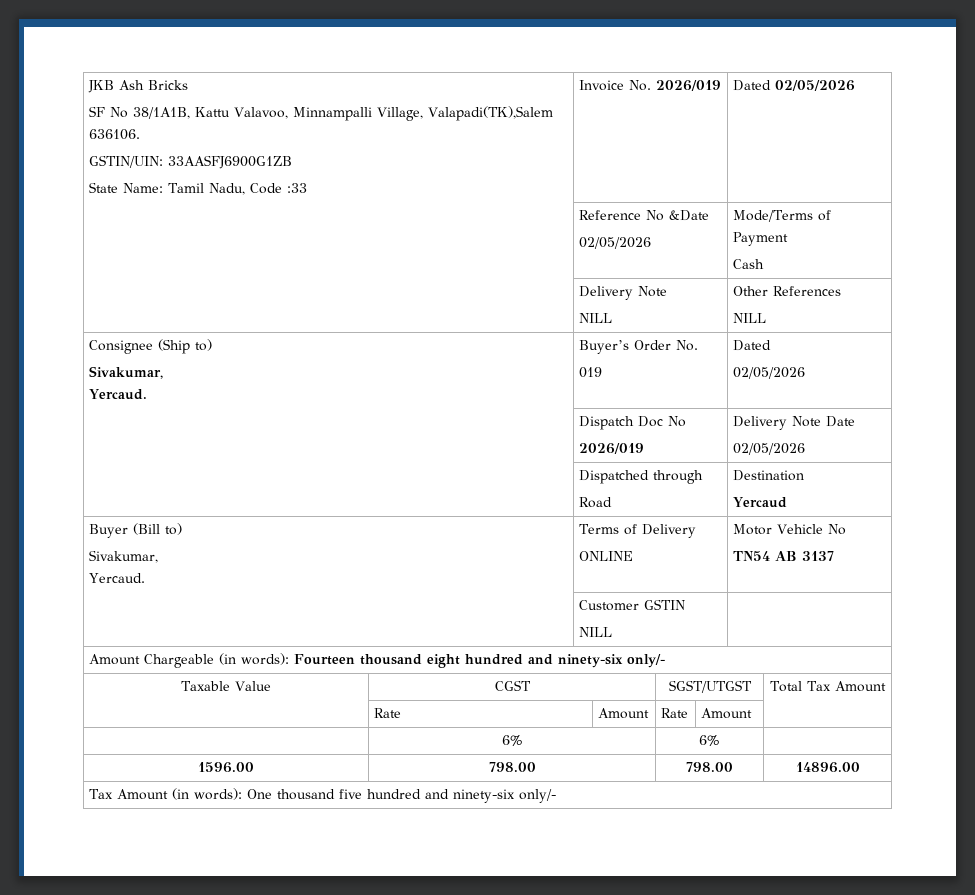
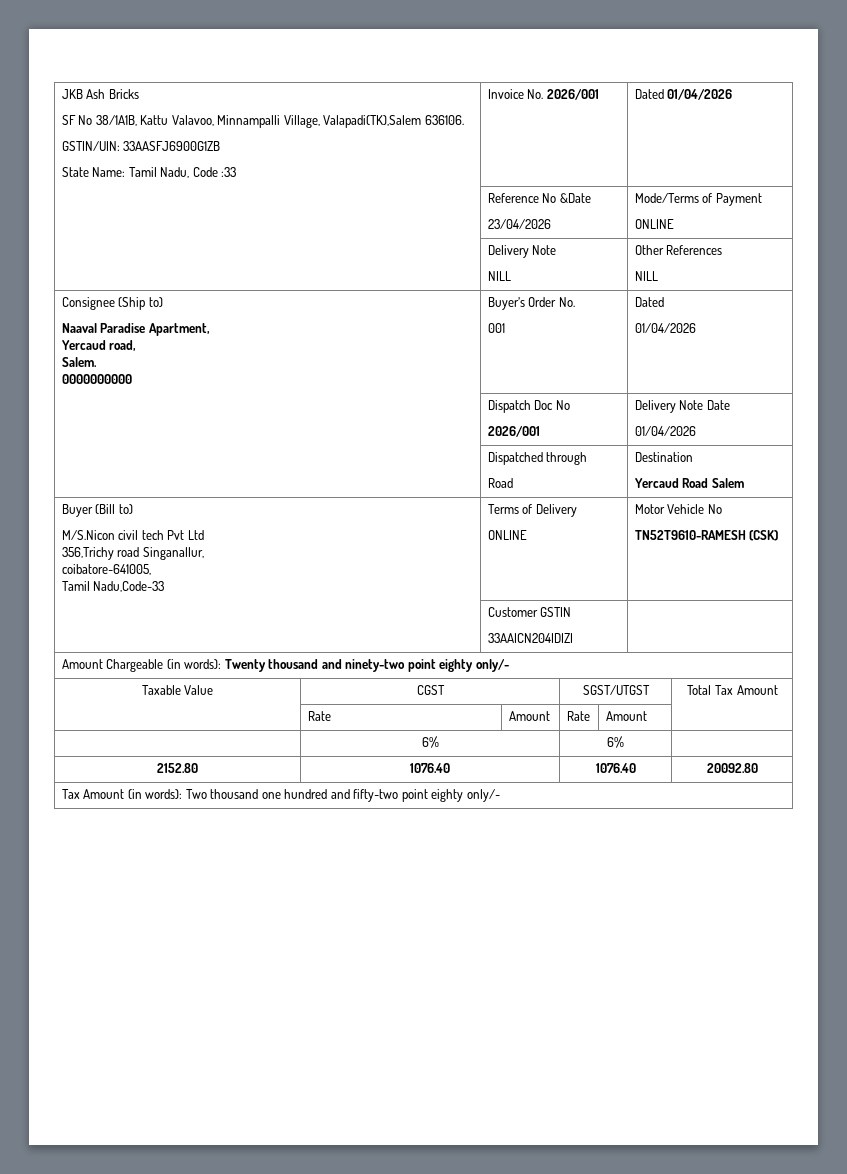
  JKB Ash Bricks
  SF No 38/1A1B, Kattu Valavoo, Minnampalli Village, Valapadi(TK),Salem 636106.
  GSTIN/UIN: 33AASFJ6900G1ZB
- State Name: Tamil Nadu, Code :33 | Invoice No. 2026/019 | Dated 02/05/2026
+ State Name: Tamil Nadu, Code :33 | Invoice No. 2026/001 | Dated 01/04/2026
  | Reference No &Date
- 02/05/2026 | Mode/Terms of Payment
- Cash
+ 23/04/2026 | Mode/Terms of Payment
+ ONLINE
  Consignee (Ship to)
- Sivakumar,
- Yercaud. | Buyer’s Order No.
- 019 | Dated
- 02/05/2026
+ Naaval Paradise Apartment,
+ Yercaud road,
+ Salem.
+ 0000000000 | Buyer’s Order No.
+ 001 | Dated
+ 01/04/2026
  | Dispatch Doc No
- 2026/019 | Delivery Note Date
- 02/05/2026
+ 2026/001 | Delivery Note Date
+ 01/04/2026
  | Dispatched through
  Road | Destination
- Yercaud
+ Yercaud Road Salem
  Buyer (Bill to)
- Sivakumar,
- Yercaud. | Terms of Delivery
+ M/S.Nicon civil tech Pvt Ltd
+ 356,Trichy road Singanallur,
+ coibatore-641005,
+ Tamil Nadu,Code-33 | Terms of Delivery
  ONLINE | Motor Vehicle No
- TN54 AB 3137
+ TN52T9610-RAMESH (CSK)
  | Customer GSTIN
- NILL |
+ 33AAICN204IDIZI |
- Amount Chargeable (in words): Fourteen thousand eight hundred and ninety-six only/-
+ Amount Chargeable (in words): Twenty thousand and ninety-two point eighty only/-
- 1596.00 | 798.00 | 798.00 | 14896.00
+ 2152.80 | 1076.40 | 1076.40 | 20092.80
- Tax Amount (in words): One thousand five hundred and ninety-six only/-
+ Tax Amount (in words): Two thousand one hundred and fifty-two point eighty only/-

